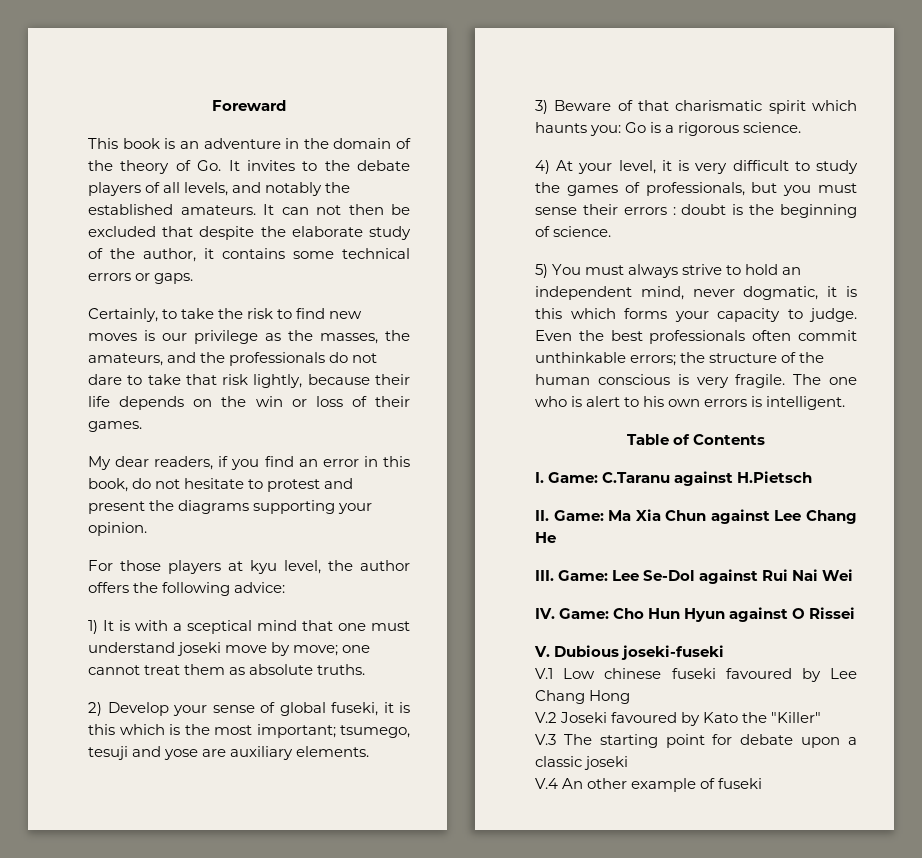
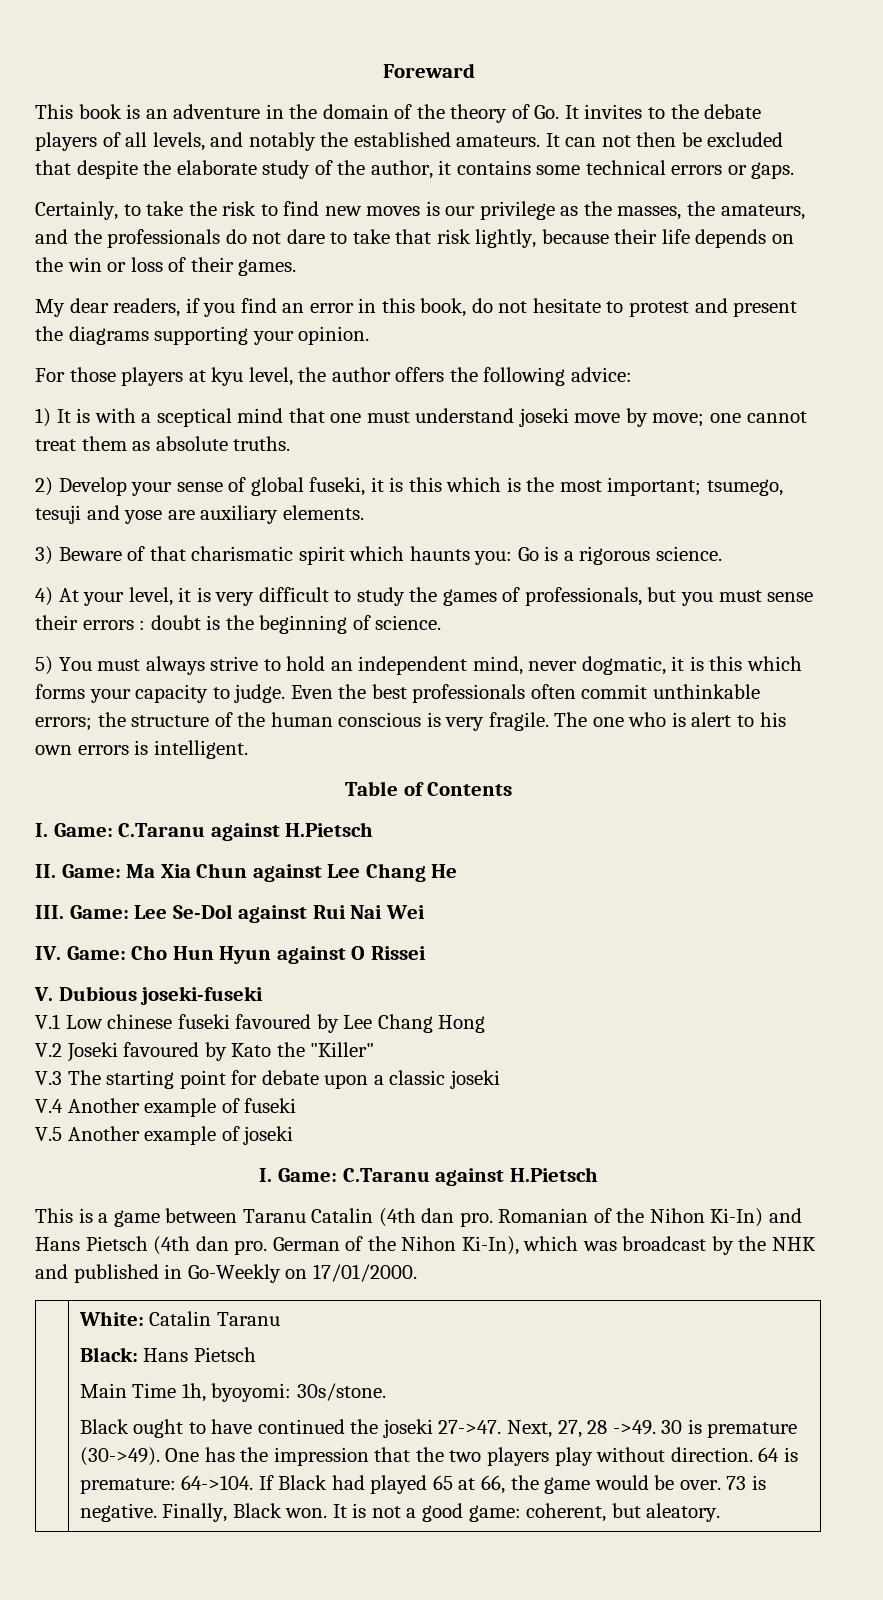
- V.4 An other example of fuseki
+ V.4 Another example of fuseki
+ V.5 Another example of joseki
+ I. Game: C.Taranu against H.Pietsch
+ This is a game between Taranu Catalin (4th dan pro. Romanian of the Nihon Ki-In) and Hans Pietsch (4th dan pro. German of the Nihon Ki-In), which was broadcast by the NHK and published in Go-Weekly on 17/01/2000.
+ | White: Catalin Taranu
+ Black: Hans Pietsch
+ Main Time 1h, byoyomi: 30s/stone.
+ Black ought to have continued the joseki 27->47. Next, 27, 28 ->49. 30 is premature (30->49). One has the impression that the two players play without direction. 64 is premature: 64->104. If Black had played 65 at 66, the game would be over. 73 is negative. Finally, Black won. It is not a good game: coherent, but aleatory.

